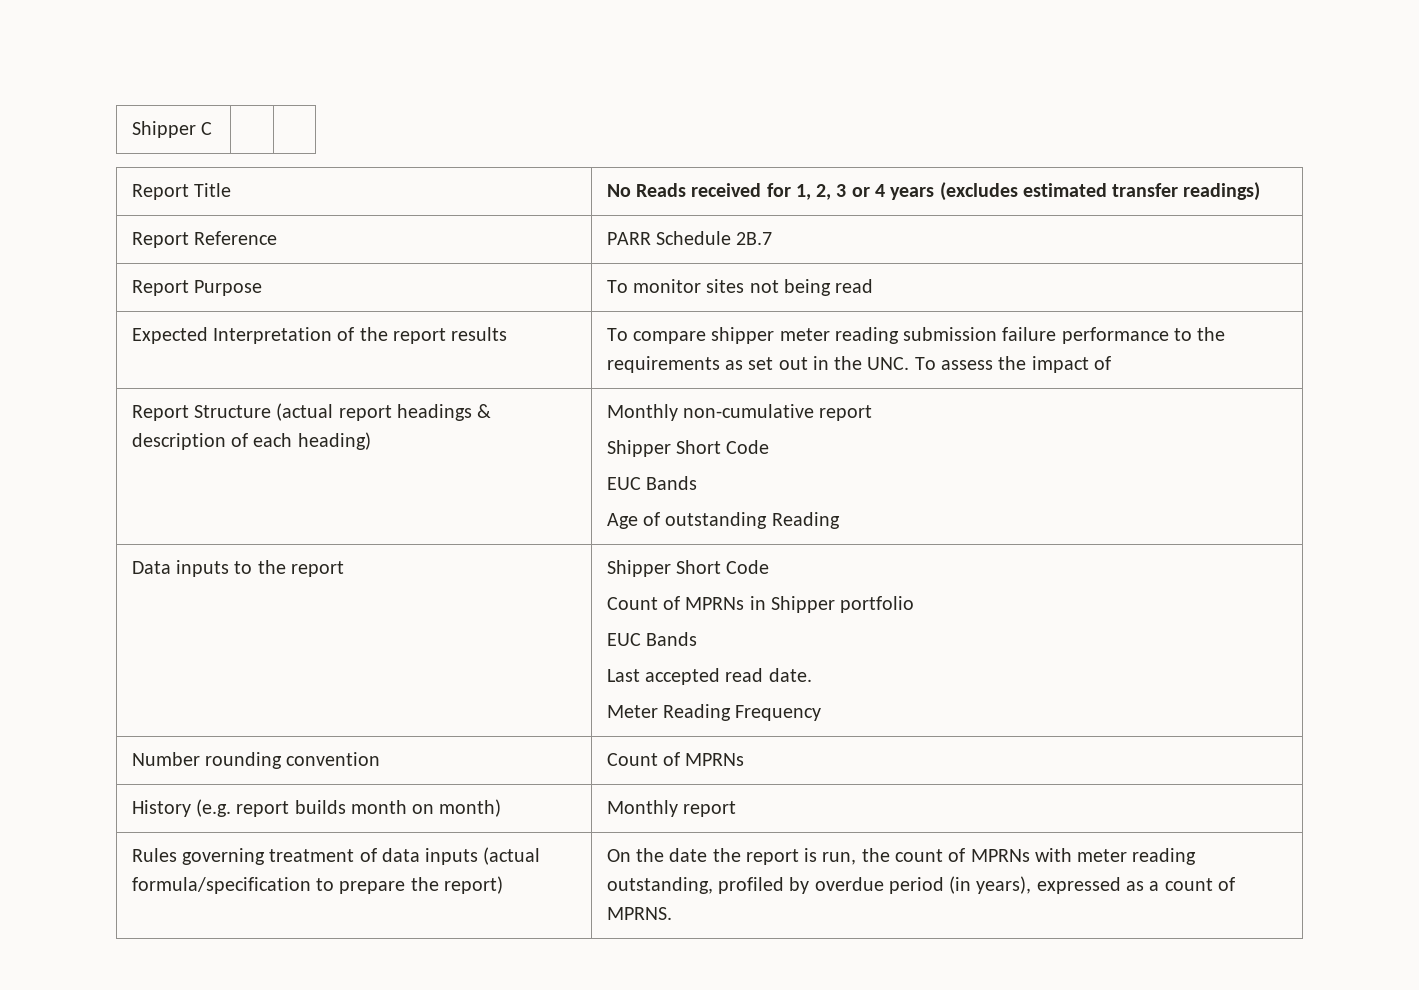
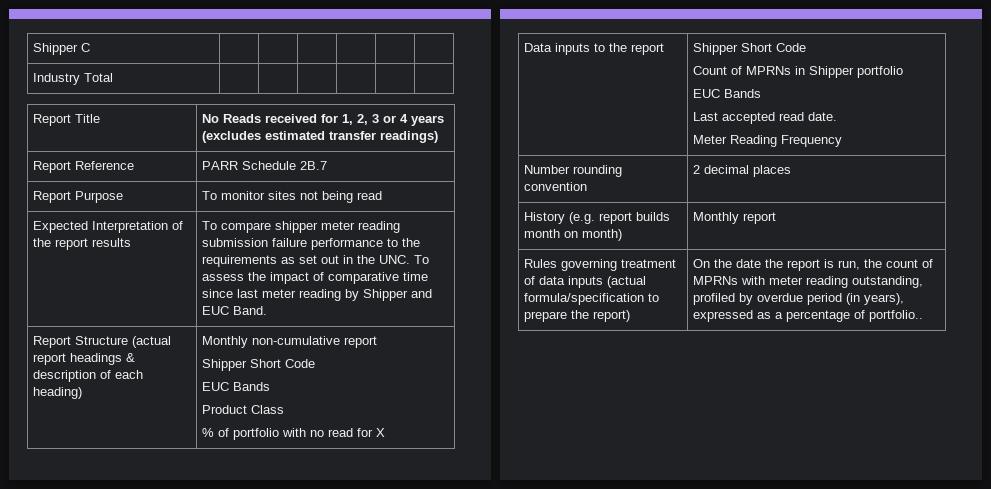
- Shipper C | |
+ Shipper C | | | | | |
+ Industry Total | | | | | |
- Expected Interpretation of the report results | To compare shipper meter reading submission failure performance to the requirements as set out in the UNC. To assess the impact of
+ Expected Interpretation of the report results | To compare shipper meter reading submission failure performance to the requirements as set out in the UNC. To assess the impact of comparative time since last meter reading by Shipper and EUC Band.
  Report Structure (actual report headings & description of each heading) | Monthly non-cumulative report
  Shipper Short Code
  EUC Bands
- Age of outstanding Reading
+ Product Class
+ % of portfolio with no read for X
- Number rounding convention | Count of MPRNs
+ Number rounding convention | 2 decimal places
- Rules governing treatment of data inputs (actual formula/specification to prepare the report) | On the date the report is run, the count of MPRNs with meter reading outstanding, profiled by overdue period (in years), expressed as a count of MPRNS.
+ Rules governing treatment of data inputs (actual formula/specification to prepare the report) | On the date the report is run, the count of MPRNs with meter reading outstanding, profiled by overdue period (in years), expressed as a percentage of portfolio..

